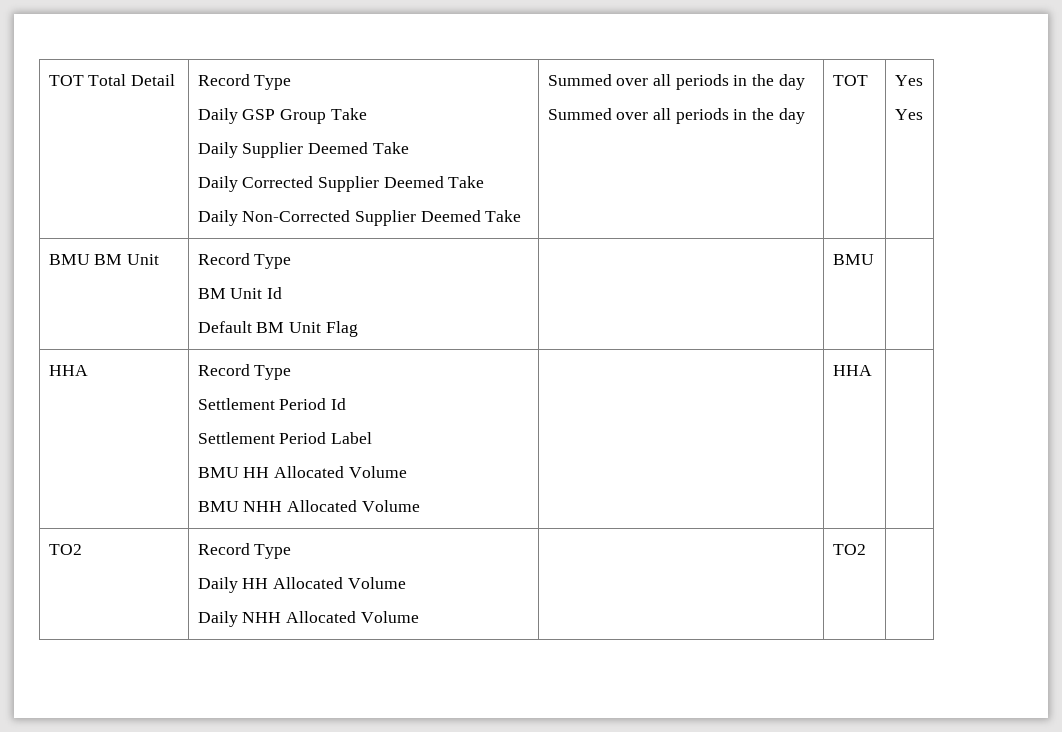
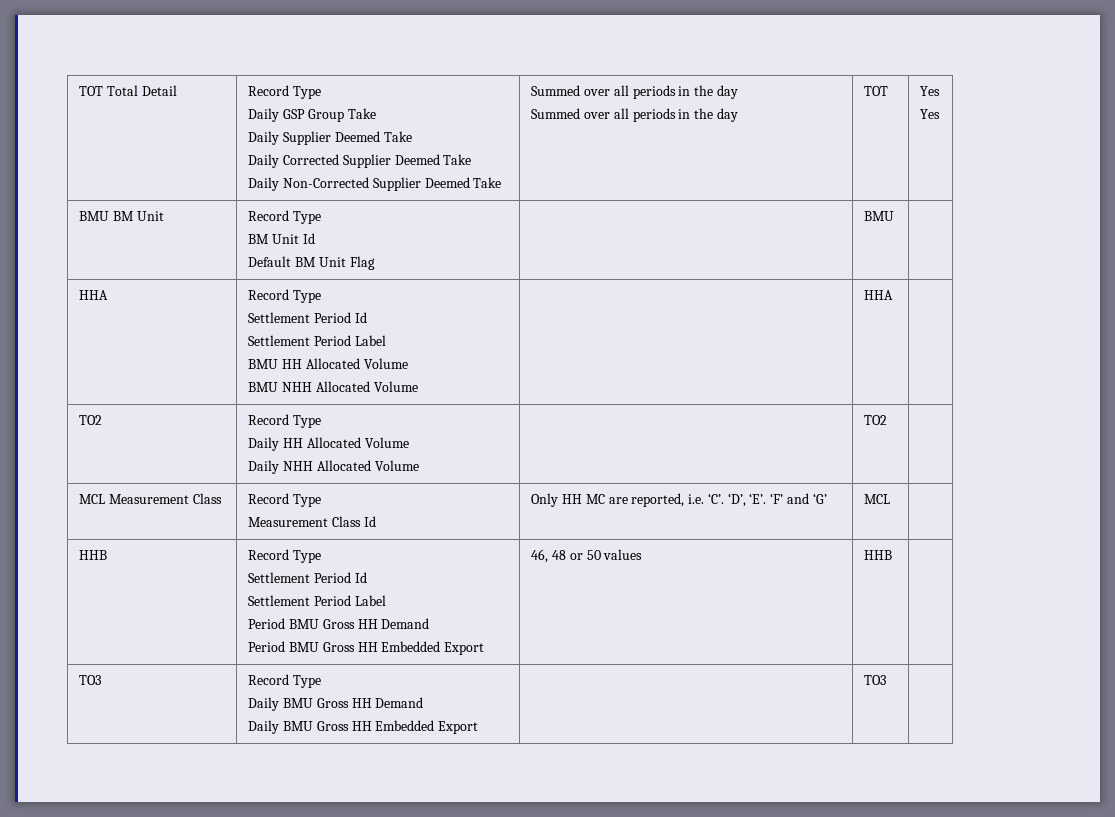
+ MCL Measurement Class | Record Type
+ Measurement Class Id | Only HH MC are reported, i.e. ‘C’. ‘D’, ‘E’. ‘F’ and ‘G’ | MCL |
+ HHB | Record Type
+ Settlement Period Id
+ Settlement Period Label
+ Period BMU Gross HH Demand
+ Period BMU Gross HH Embedded Export | 46, 48 or 50 values | HHB |
+ TO3 | Record Type
+ Daily BMU Gross HH Demand
+ Daily BMU Gross HH Embedded Export | | TO3 |

